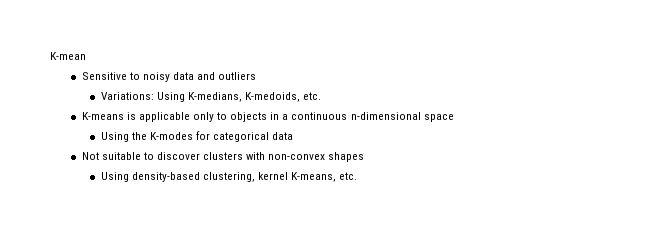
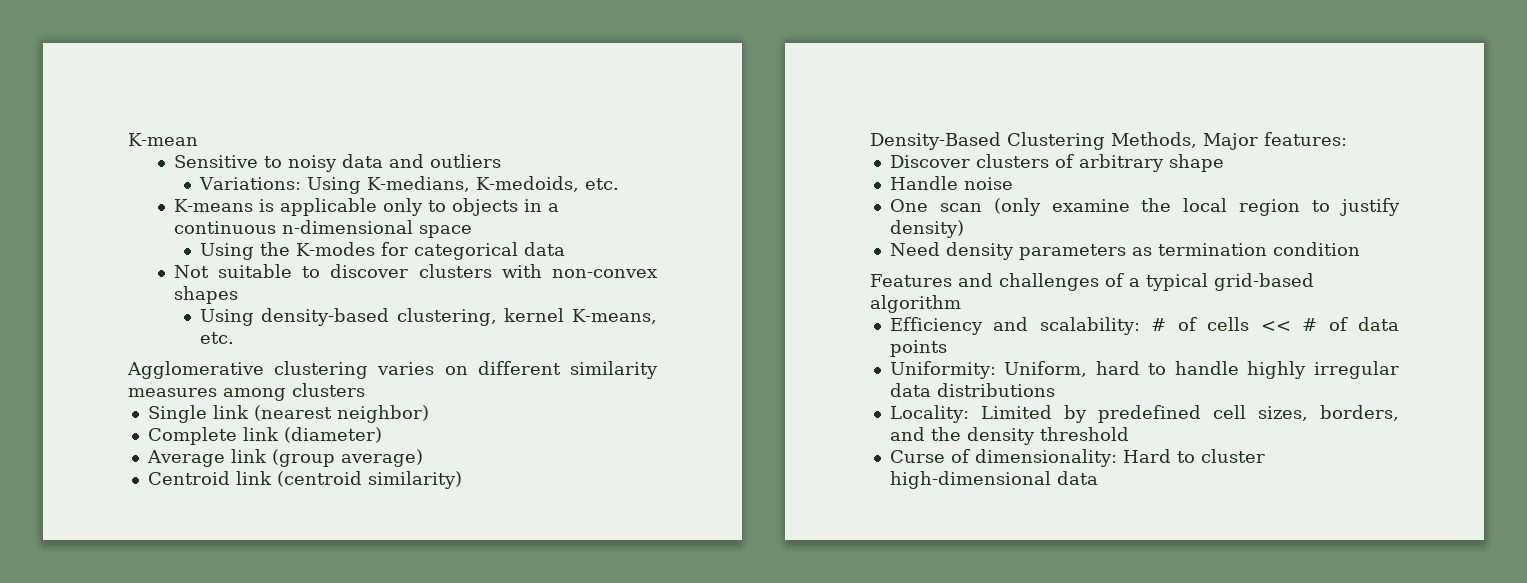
+ Agglomerative clustering varies on different similarity measures among clusters
+ Single link (nearest neighbor)
+ Complete link (diameter)
+ Average link (group average)
+ Centroid link (centroid similarity)
+ Density-Based Clustering Methods, Major features:
+ Discover clusters of arbitrary shape
+ Handle noise
+ One scan (only examine the local region to justify density)
+ Need density parameters as termination condition
+ Features and challenges of a typical grid-based algorithm
+ Efficiency and scalability: # of cells << # of data points
+ Uniformity: Uniform, hard to handle highly irregular data distributions
+ Locality: Limited by predefined cell sizes, borders, and the density threshold
+ Curse of dimensionality: Hard to cluster high-dimensional data

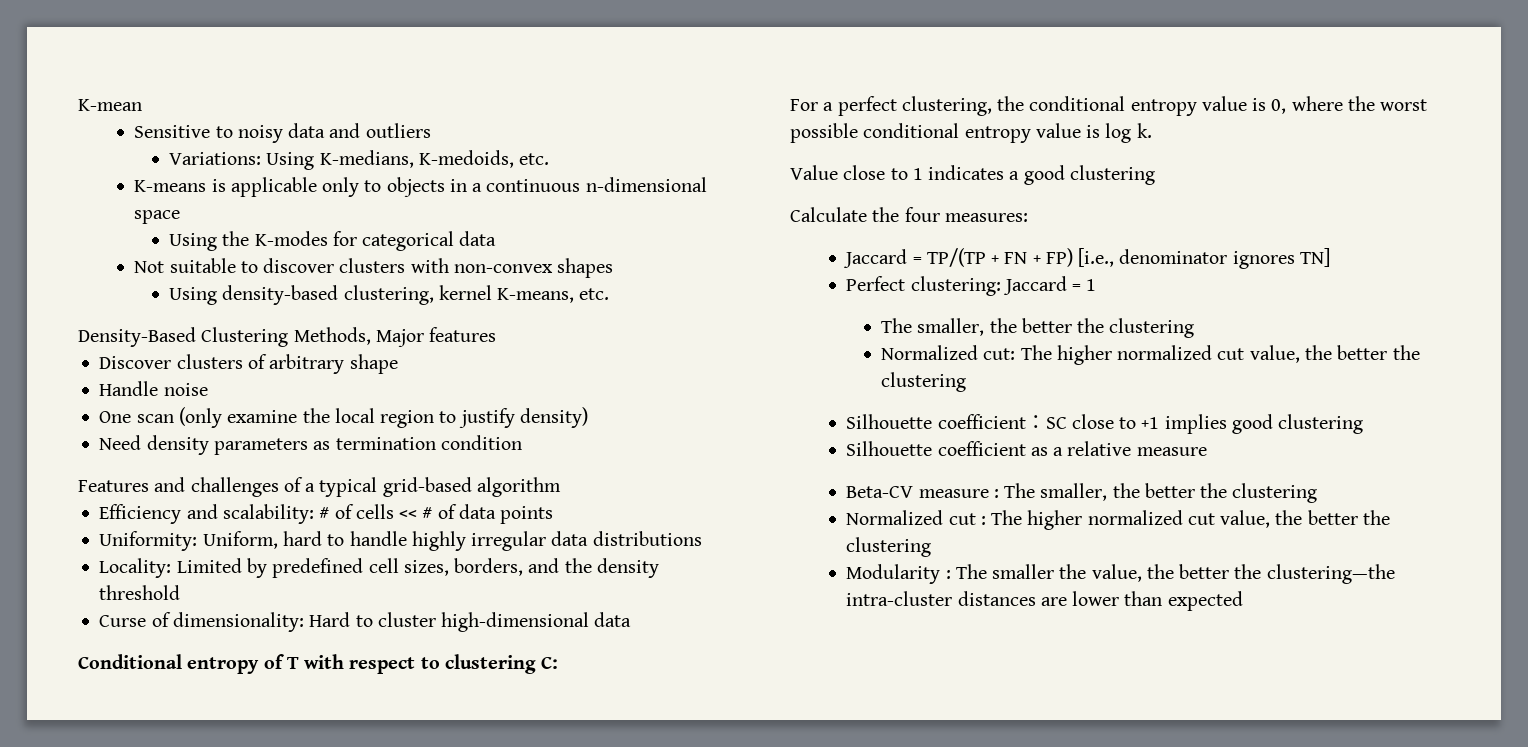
- Agglomerative clustering varies on different similarity measures among clusters
- Single link (nearest neighbor)
- Complete link (diameter)
- Average link (group average)
- Centroid link (centroid similarity)
- Density-Based Clustering Methods, Major features:
+ Density-Based Clustering Methods, Major features
+ Conditional entropy of T with respect to clustering C:
+ For a perfect clustering, the conditional entropy value is 0, where the worst possible conditional entropy value is log k.
+ Value close to 1 indicates a good clustering
+ Calculate the four measures:
+ Jaccard = TP/(TP + FN + FP) [i.e., denominator ignores TN]
+ Perfect clustering: Jaccard = 1
+ The smaller, the better the clustering
+ Normalized cut: The higher normalized cut value, the better the clustering
+ Silhouette coefficient：SC close to +1 implies good clustering
+ Silhouette coefficient as a relative measure
+ Beta-CV measure : The smaller, the better the clustering
+ Normalized cut : The higher normalized cut value, the better the clustering
+ Modularity : The smaller the value, the better the clustering—the intra-cluster distances are lower than expected

